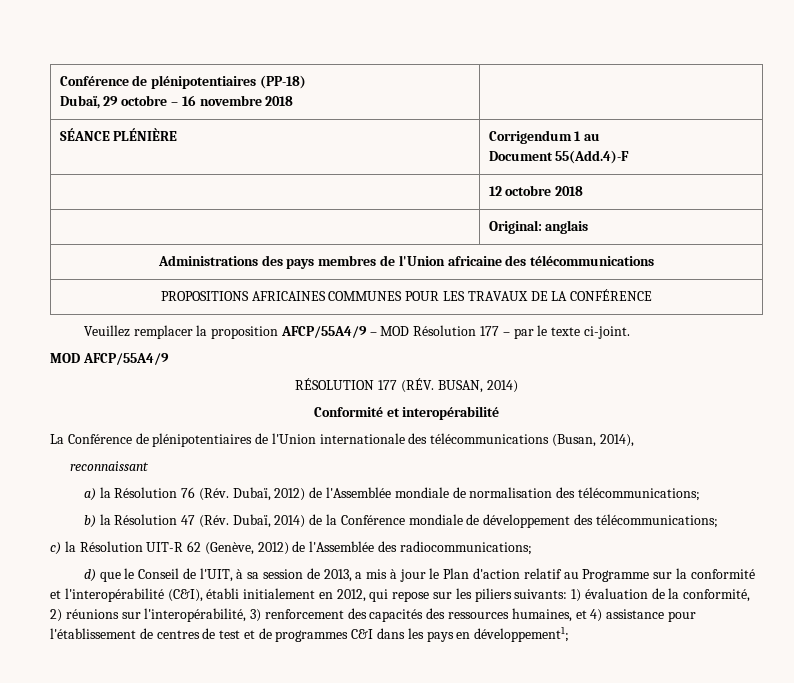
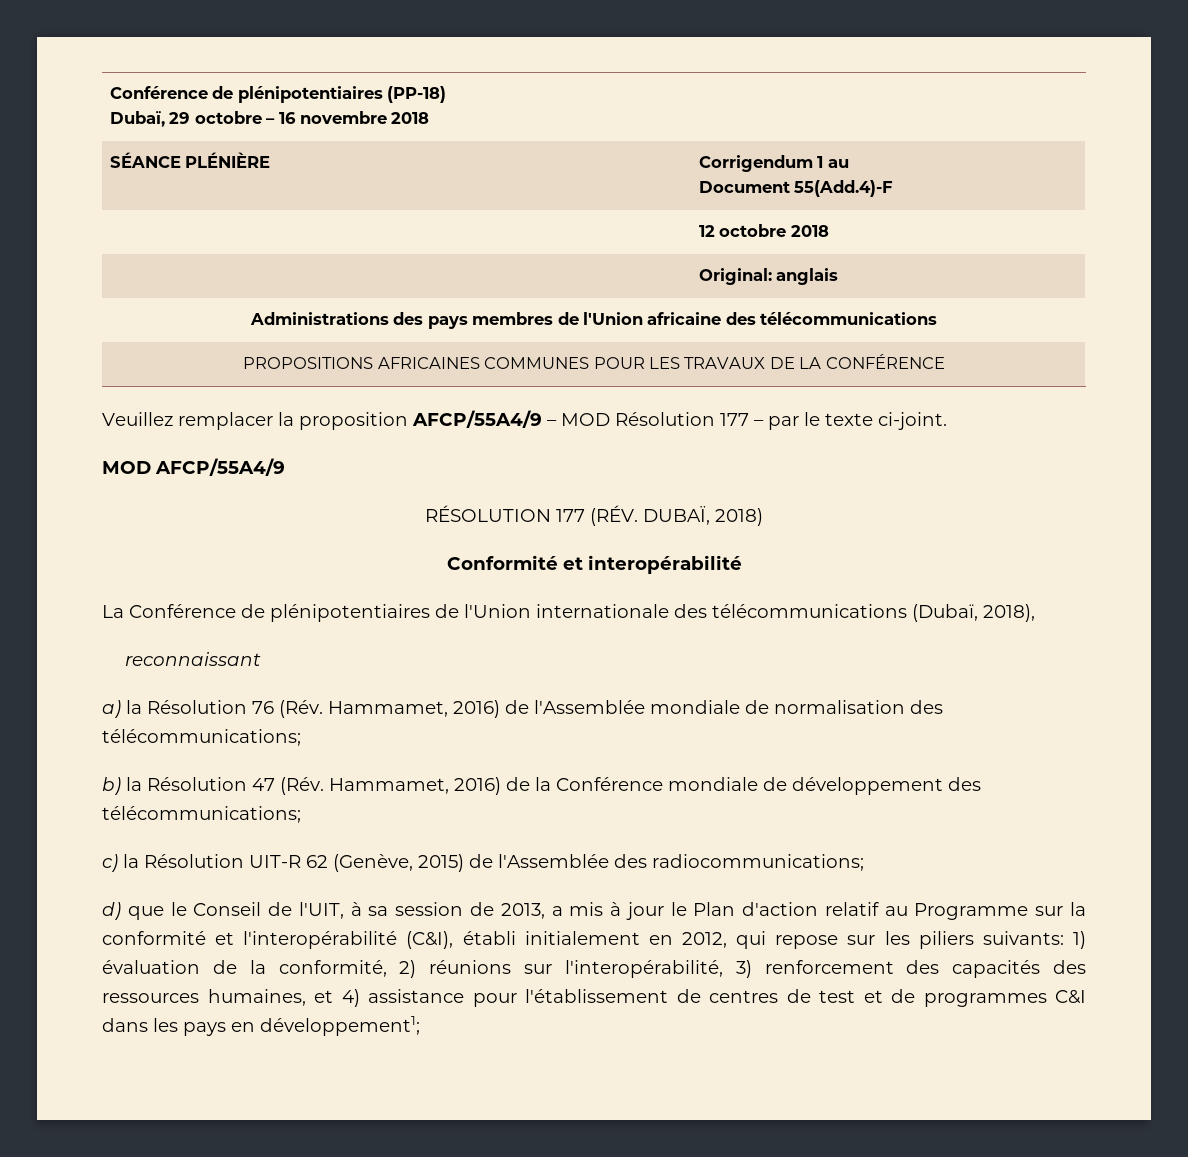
- RÉSOLUTION 177 (RÉV. BUSAN, 2014)
+ RÉSOLUTION 177 (RÉV. DUBAÏ, 2018)
- La Conférence de plénipotentiaires de l'Union internationale des télécommunications (Busan, 2014),
+ La Conférence de plénipotentiaires de l'Union internationale des télécommunications (Dubaï, 2018),
- a) la Résolution 76 (Rév. Dubaï, 2012) de l'Assemblée mondiale de normalisation des télécommunications;
+ a) la Résolution 76 (Rév. Hammamet, 2016) de l'Assemblée mondiale de normalisation des télécommunications;
- b) la Résolution 47 (Rév. Dubaï, 2014) de la Conférence mondiale de développement des télécommunications;
+ b) la Résolution 47 (Rév. Hammamet, 2016) de la Conférence mondiale de développement des télécommunications;
- c) la Résolution UIT-R 62 (Genève, 2012) de l'Assemblée des radiocommunications;
+ c) la Résolution UIT-R 62 (Genève, 2015) de l'Assemblée des radiocommunications;

